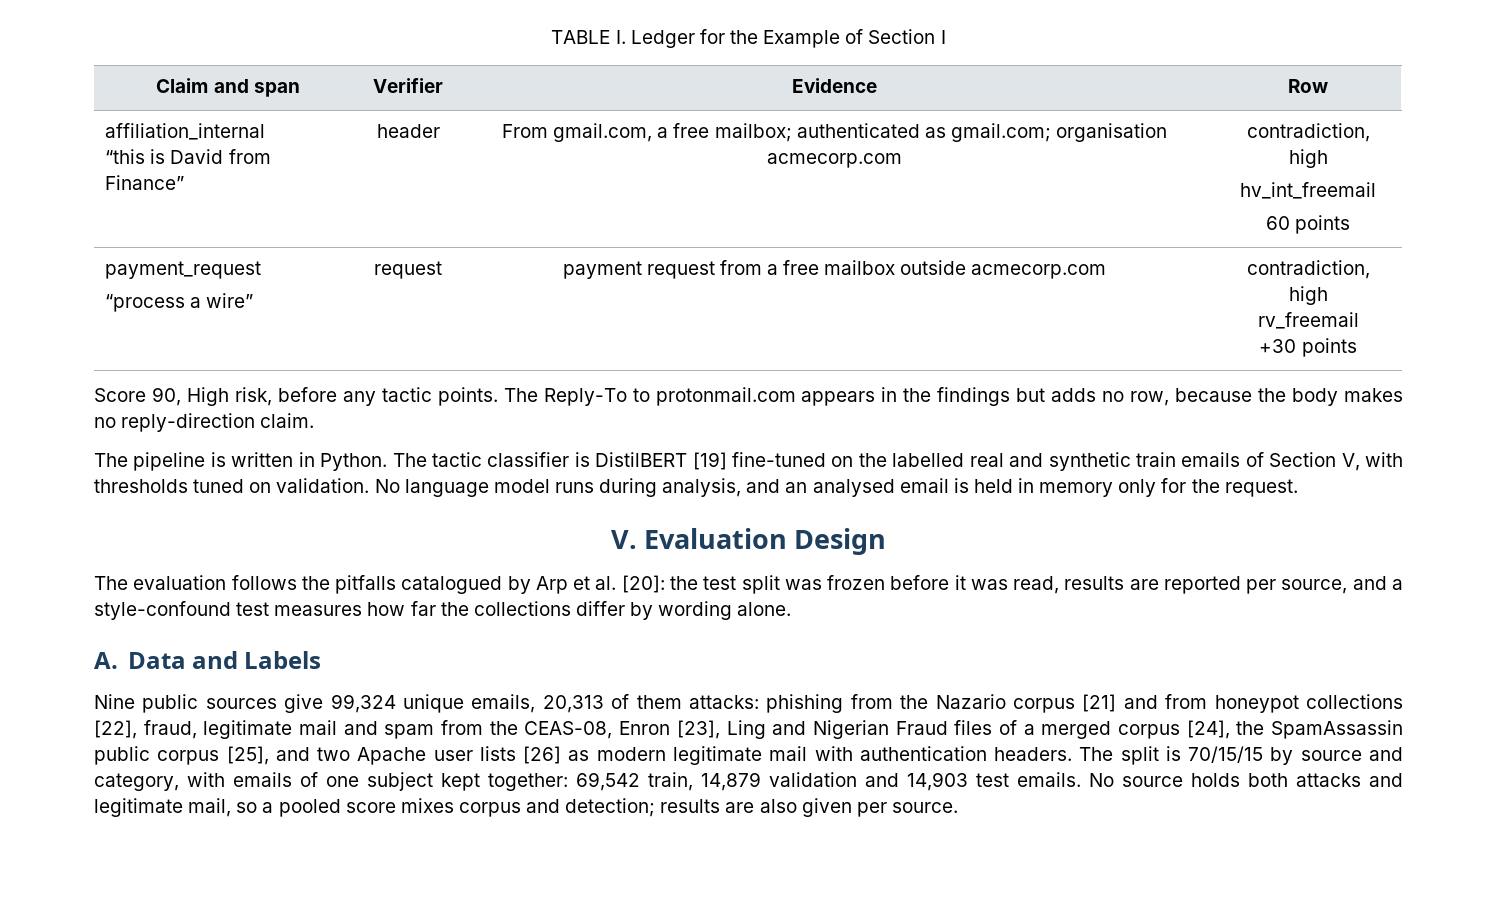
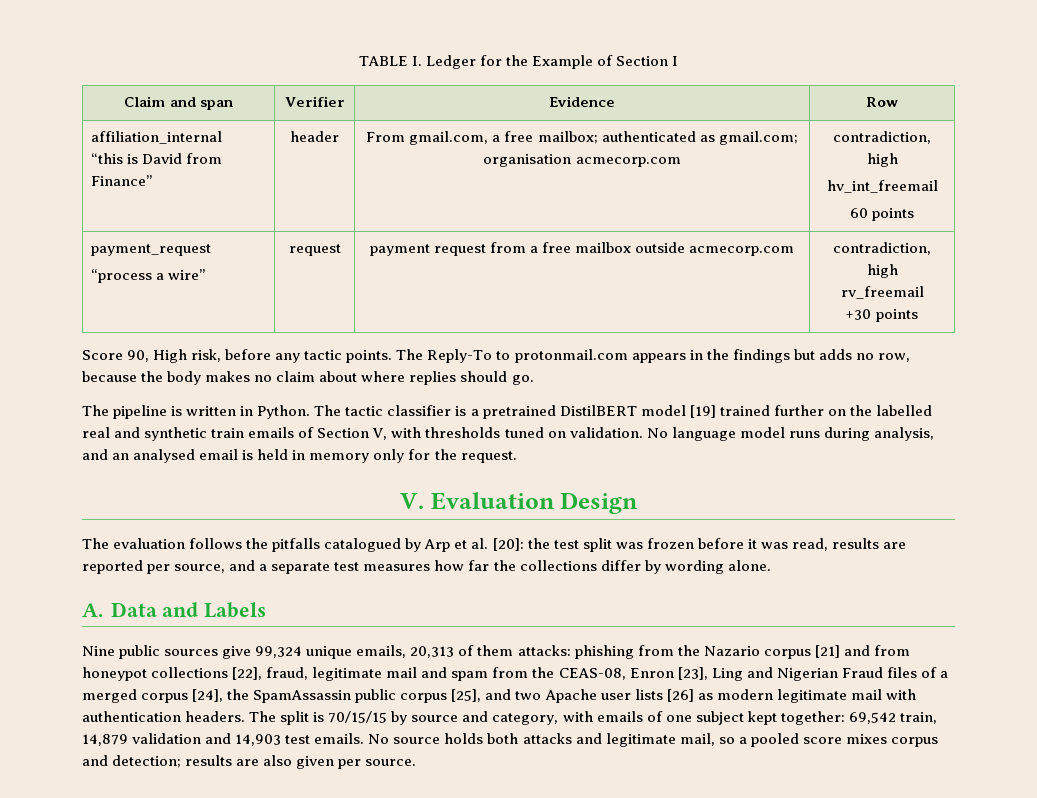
- The Reply-To to protonmail.com appears in the findings but adds no row, because the body makes no reply-direction claim.
+ The Reply-To to protonmail.com appears in the findings but adds no row, because the body makes no claim about where replies should go.
- The tactic classifier is DistilBERT [19] fine-tuned on the labelled real and synthetic train emails of Section V, with thresholds tuned on validation.
+ The tactic classifier is a pretrained DistilBERT model [19] trained further on the labelled real and synthetic train emails of Section V, with thresholds tuned on validation.
- The evaluation follows the pitfalls catalogued by Arp et al. [20]: the test split was frozen before it was read, results are reported per source, and a style-confound test measures how far the collections differ by wording alone.
+ The evaluation follows the pitfalls catalogued by Arp et al. [20]: the test split was frozen before it was read, results are reported per source, and a separate test measures how far the collections differ by wording alone.

